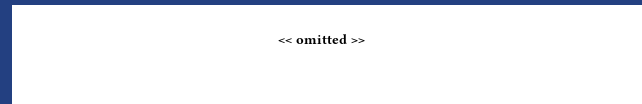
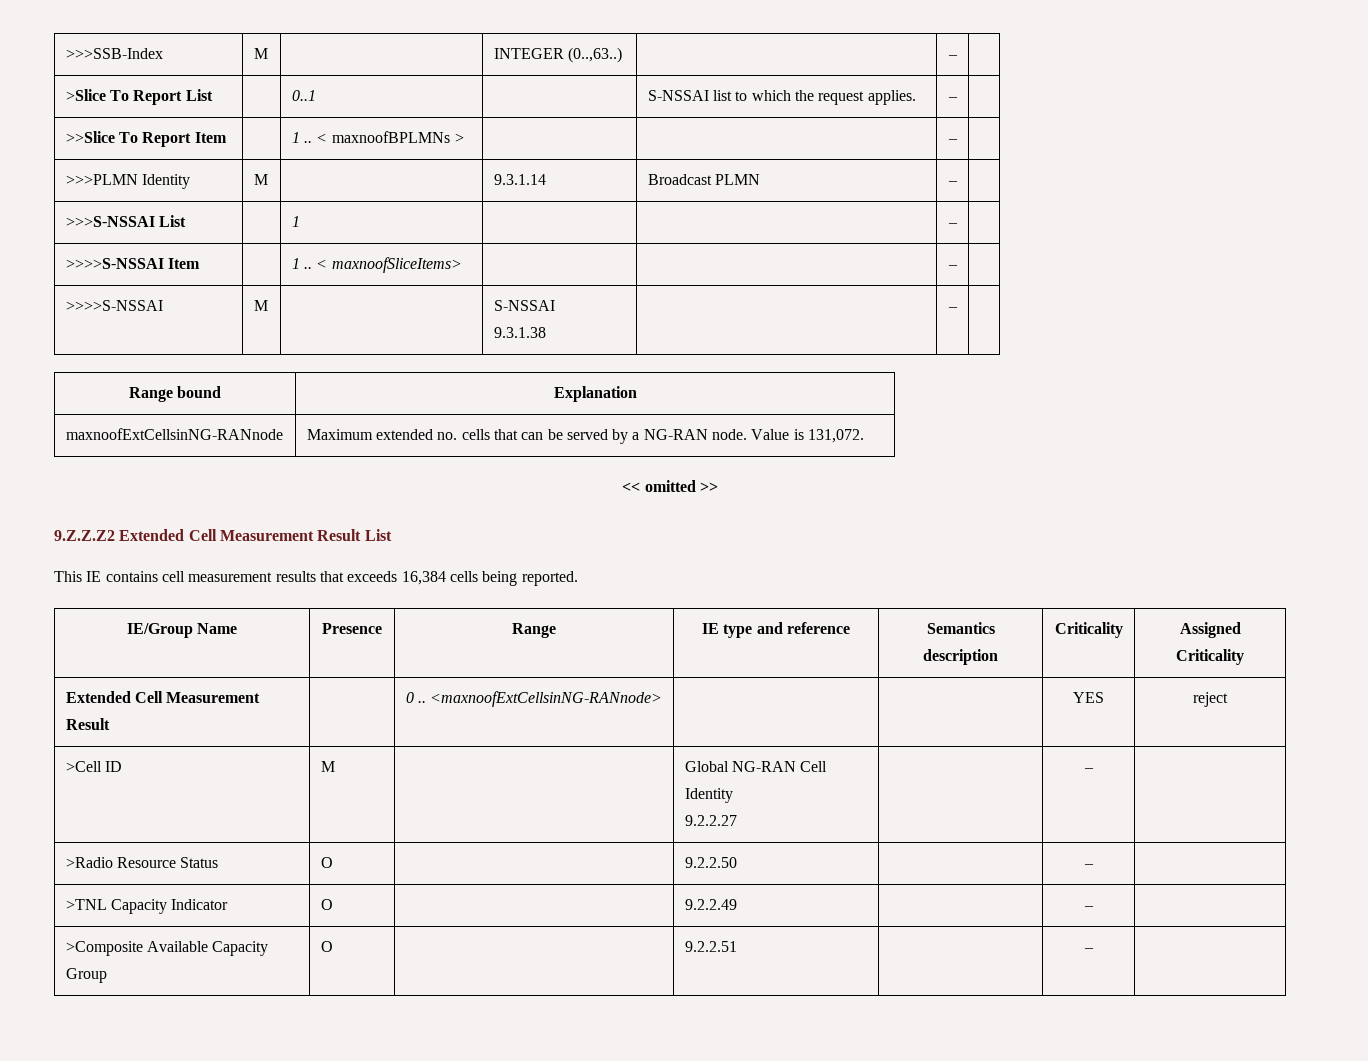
+ >>>SSB-Index | M | | INTEGER (0..,63..) | | – |
+ >Slice To Report List | | 0..1 | | S-NSSAI list to which the request applies. | – |
+ >>Slice To Report Item | | 1 .. < maxnoofBPLMNs > | | | – |
+ >>>PLMN Identity | M | | 9.3.1.14 | Broadcast PLMN | – |
+ >>>S-NSSAI List | | 1 | | | – |
+ >>>>S-NSSAI Item | | 1 .. < maxnoofSliceItems> | | | – |
+ >>>>S-NSSAI | M | | S-NSSAI
+ 9.3.1.38 | | – |
+ Range bound | Explanation
+ maxnoofExtCellsinNG-RANnode | Maximum extended no. cells that can be served by a NG-RAN node. Value is 131,072.
  << omitted >>
+ 9.Z.Z.Z2 Extended Cell Measurement Result List
+ This IE contains cell measurement results that exceeds 16,384 cells being reported.
+ IE/Group Name | Presence | Range | IE type and reference | Semantics description | Criticality | Assigned Criticality
+ Extended Cell Measurement Result | | 0 .. <maxnoofExtCellsinNG-RANnode> | | | YES | reject
+ >Cell ID | M | | Global NG-RAN Cell Identity
+ 9.2.2.27 | | – |
+ >Radio Resource Status | O | | 9.2.2.50 | | – |
+ >TNL Capacity Indicator | O | | 9.2.2.49 | | – |
+ >Composite Available Capacity Group | O | | 9.2.2.51 | | – |

